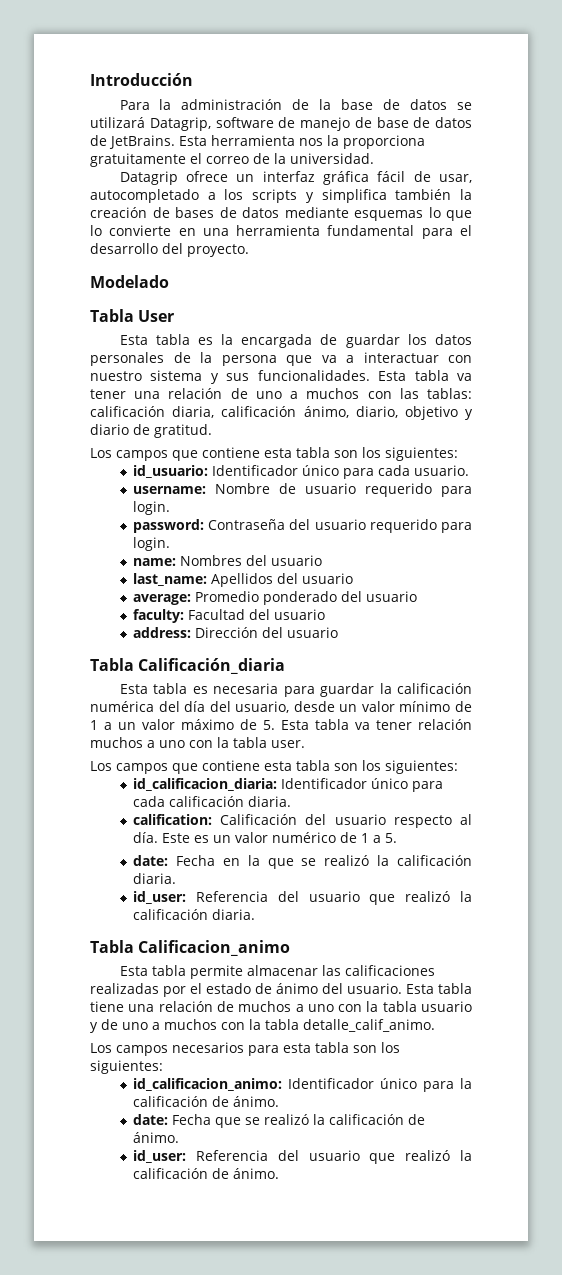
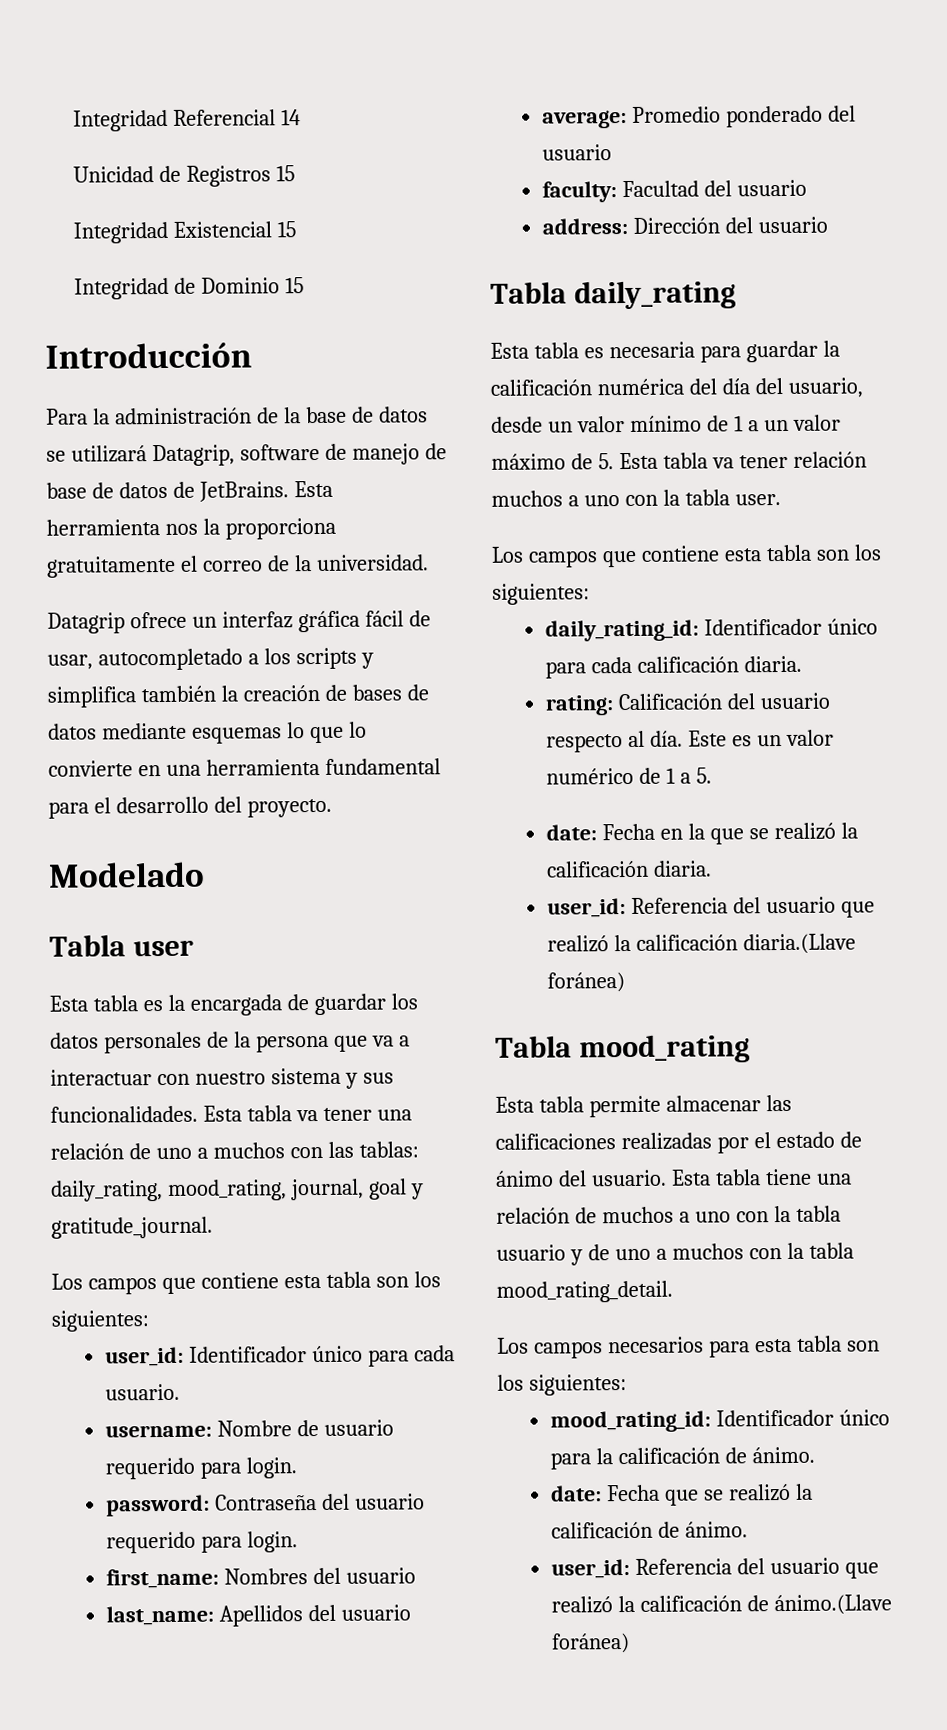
+ Integridad Referencial 14
+ Unicidad de Registros 15
+ Integridad Existencial 15
+ Integridad de Dominio 15
- Tabla User
+ Tabla user
- Esta tabla va tener una relación de uno a muchos con las tablas: calificación diaria, calificación ánimo, diario, objetivo y diario de gratitud.
+ Esta tabla va tener una relación de uno a muchos con las tablas: daily_rating, mood_rating, journal, goal y gratitude_journal.
  Los campos que contiene esta tabla son los siguientes:
- id_usuario: Identificador único para cada usuario.
+ user_id: Identificador único para cada usuario.
- name: Nombres del usuario
+ first_name: Nombres del usuario
- Tabla Calificación_diaria
+ Tabla daily_rating
- id_calificacion_diaria: Identificador único para cada calificación diaria.
+ daily_rating_id: Identificador único para cada calificación diaria.
- calification: Calificación del usuario respecto al día.
+ rating: Calificación del usuario respecto al día.
- id_user: Referencia del usuario que realizó la calificación diaria.
- Tabla Calificacion_animo
+ user_id: Referencia del usuario que realizó la calificación diaria.(Llave foránea)
+ Tabla mood_rating
- Esta tabla tiene una relación de muchos a uno con la tabla usuario y de uno a muchos con la tabla detalle_calif_animo.
+ Esta tabla tiene una relación de muchos a uno con la tabla usuario y de uno a muchos con la tabla mood_rating_detail.
- id_calificacion_animo: Identificador único para la calificación de ánimo.
+ mood_rating_id: Identificador único para la calificación de ánimo.
- id_user: Referencia del usuario que realizó la calificación de ánimo.
+ user_id: Referencia del usuario que realizó la calificación de ánimo.(Llave foránea)

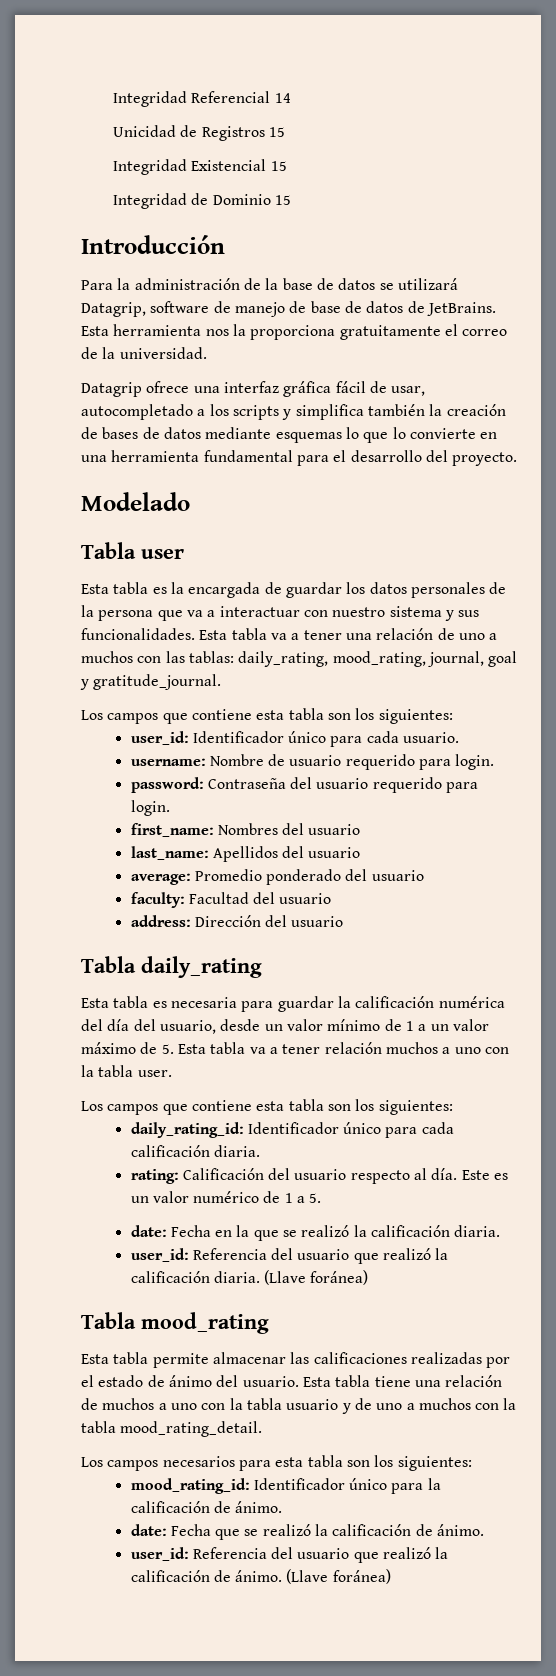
- Datagrip ofrece un interfaz gráfica fácil de usar, autocompletado a los scripts y simplifica también la creación de bases de datos mediante esquemas lo que lo convierte en una herramienta fundamental para el desarrollo del proyecto.
+ Datagrip ofrece una interfaz gráfica fácil de usar, autocompletado a los scripts y simplifica también la creación de bases de datos mediante esquemas lo que lo convierte en una herramienta fundamental para el desarrollo del proyecto.
- Esta tabla va tener una relación de uno a muchos con las tablas: daily_rating, mood_rating, journal, goal y gratitude_journal.
+ Esta tabla va a tener una relación de uno a muchos con las tablas: daily_rating, mood_rating, journal, goal y gratitude_journal.
- Esta tabla es necesaria para guardar la calificación numérica del día del usuario, desde un valor mínimo de 1 a un valor máximo de 5. Esta tabla va tener relación muchos a uno con la tabla user.
+ Esta tabla es necesaria para guardar la calificación numérica del día del usuario, desde un valor mínimo de 1 a un valor máximo de 5. Esta tabla va a tener relación muchos a uno con la tabla user.
- user_id: Referencia del usuario que realizó la calificación diaria.(Llave foránea)
+ user_id: Referencia del usuario que realizó la calificación diaria. (Llave foránea)
- user_id: Referencia del usuario que realizó la calificación de ánimo.(Llave foránea)
+ user_id: Referencia del usuario que realizó la calificación de ánimo. (Llave foránea)

